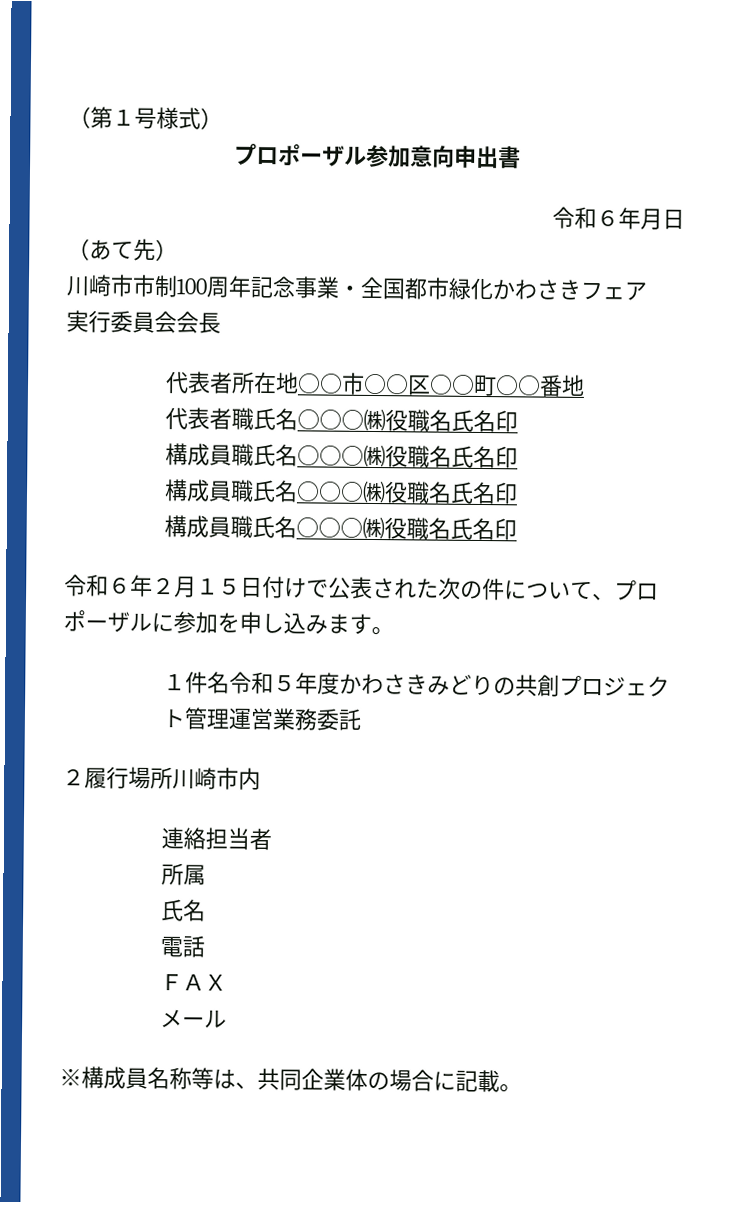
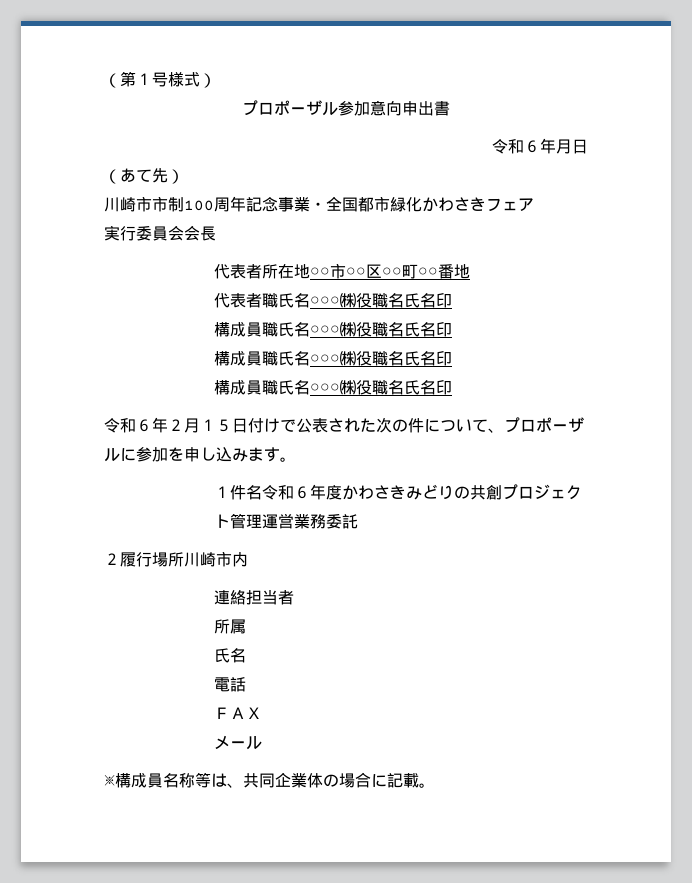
- １件名令和５年度かわさきみどりの共創プロジェクト管理運営業務委託
+ １件名令和６年度かわさきみどりの共創プロジェクト管理運営業務委託

